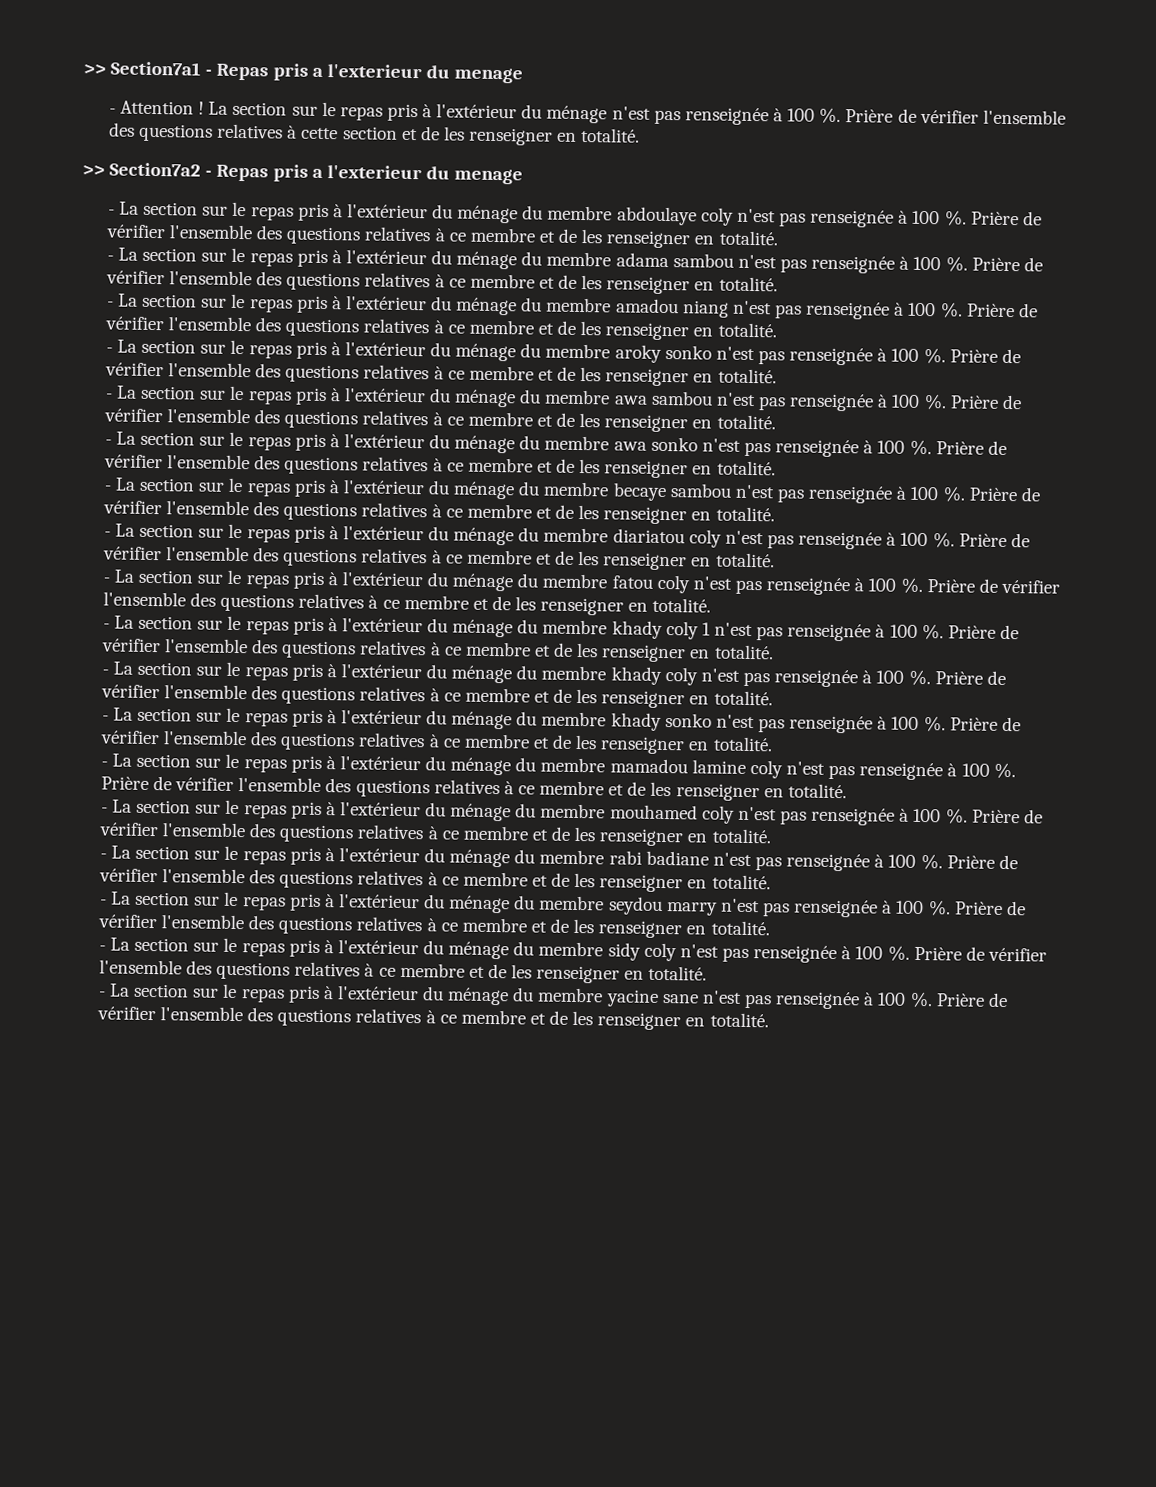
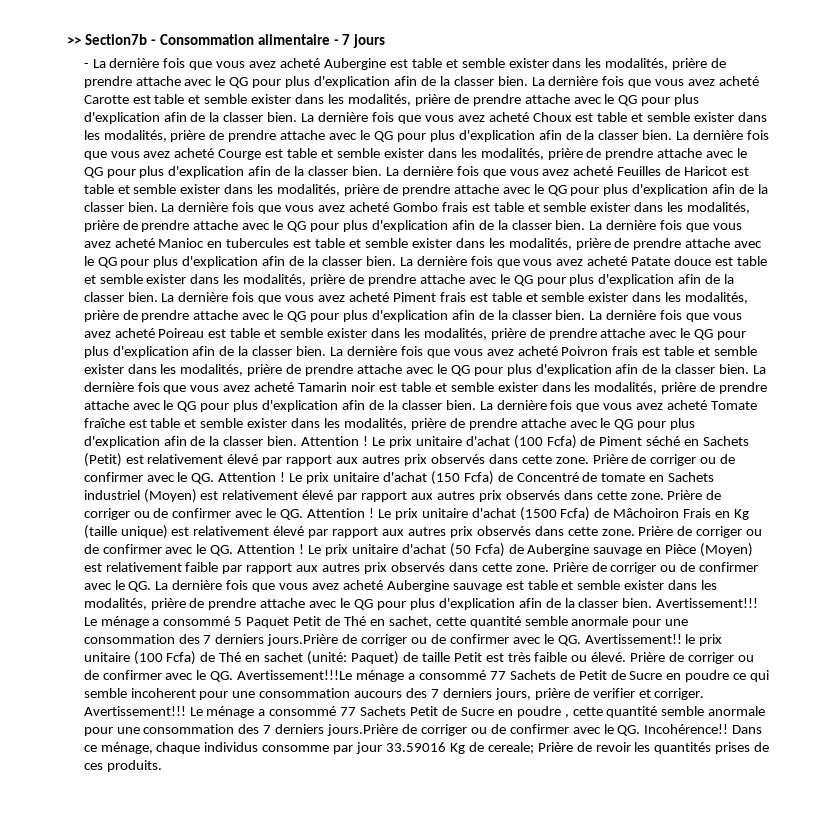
- >> Section7a1 - Repas pris a l'exterieur du menage
- - Attention ! La section sur le repas pris à l'extérieur du ménage n'est pas renseignée à 100 %. Prière de vérifier l'ensemble des questions relatives à cette section et de les renseigner en totalité.
- >> Section7a2 - Repas pris a l'exterieur du menage
- - La section sur le repas pris à l'extérieur du ménage du membre abdoulaye coly n'est pas renseignée à 100 %. Prière de vérifier l'ensemble des questions relatives à ce membre et de les renseigner en totalité.
- - La section sur le repas pris à l'extérieur du ménage du membre adama sambou n'est pas renseignée à 100 %. Prière de vérifier l'ensemble des questions relatives à ce membre et de les renseigner en totalité.
- - La section sur le repas pris à l'extérieur du ménage du membre amadou niang n'est pas renseignée à 100 %. Prière de vérifier l'ensemble des questions relatives à ce membre et de les renseigner en totalité.
- - La section sur le repas pris à l'extérieur du ménage du membre aroky sonko n'est pas renseignée à 100 %. Prière de vérifier l'ensemble des questions relatives à ce membre et de les renseigner en totalité.
- - La section sur le repas pris à l'extérieur du ménage du membre awa sambou n'est pas renseignée à 100 %. Prière de vérifier l'ensemble des questions relatives à ce membre et de les renseigner en totalité.
- - La section sur le repas pris à l'extérieur du ménage du membre awa sonko n'est pas renseignée à 100 %. Prière de vérifier l'ensemble des questions relatives à ce membre et de les renseigner en totalité.
- - La section sur le repas pris à l'extérieur du ménage du membre becaye sambou n'est pas renseignée à 100 %. Prière de vérifier l'ensemble des questions relatives à ce membre et de les renseigner en totalité.
- - La section sur le repas pris à l'extérieur du ménage du membre diariatou coly n'est pas renseignée à 100 %. Prière de vérifier l'ensemble des questions relatives à ce membre et de les renseigner en totalité.
- - La section sur le repas pris à l'extérieur du ménage du membre fatou coly n'est pas renseignée à 100 %. Prière de vérifier l'ensemble des questions relatives à ce membre et de les renseigner en totalité.
- - La section sur le repas pris à l'extérieur du ménage du membre khady coly 1 n'est pas renseignée à 100 %. Prière de vérifier l'ensemble des questions relatives à ce membre et de les renseigner en totalité.
- - La section sur le repas pris à l'extérieur du ménage du membre khady coly n'est pas renseignée à 100 %. Prière de vérifier l'ensemble des questions relatives à ce membre et de les renseigner en totalité.
- - La section sur le repas pris à l'extérieur du ménage du membre khady sonko n'est pas renseignée à 100 %. Prière de vérifier l'ensemble des questions relatives à ce membre et de les renseigner en totalité.
- - La section sur le repas pris à l'extérieur du ménage du membre mamadou lamine coly n'est pas renseignée à 100 %. Prière de vérifier l'ensemble des questions relatives à ce membre et de les renseigner en totalité.
- - La section sur le repas pris à l'extérieur du ménage du membre mouhamed coly n'est pas renseignée à 100 %. Prière de vérifier l'ensemble des questions relatives à ce membre et de les renseigner en totalité.
- - La section sur le repas pris à l'extérieur du ménage du membre rabi badiane n'est pas renseignée à 100 %. Prière de vérifier l'ensemble des questions relatives à ce membre et de les renseigner en totalité.
- - La section sur le repas pris à l'extérieur du ménage du membre seydou marry n'est pas renseignée à 100 %. Prière de vérifier l'ensemble des questions relatives à ce membre et de les renseigner en totalité.
- - La section sur le repas pris à l'extérieur du ménage du membre sidy coly n'est pas renseignée à 100 %. Prière de vérifier l'ensemble des questions relatives à ce membre et de les renseigner en totalité.
- - La section sur le repas pris à l'extérieur du ménage du membre yacine sane n'est pas renseignée à 100 %. Prière de vérifier l'ensemble des questions relatives à ce membre et de les renseigner en totalité.
+ >> Section7b - Consommation alimentaire - 7 jours
+ - La dernière fois que vous avez acheté Aubergine est table et semble exister dans les modalités, prière de prendre attache avec le QG pour plus d'explication afin de la classer bien. La dernière fois que vous avez acheté Carotte est table et semble exister dans les modalités, prière de prendre attache avec le QG pour plus d'explication afin de la classer bien. La dernière fois que vous avez acheté Choux est table et semble exister dans les modalités, prière de prendre attache avec le QG pour plus d'explication afin de la classer bien. La dernière fois que vous avez acheté Courge est table et semble exister dans les modalités, prière de prendre attache avec le QG pour plus d'explication afin de la classer bien. La dernière fois que vous avez acheté Feuilles de Haricot est table et semble exister dans les modalités, prière de prendre attache avec le QG pour plus d'explication afin de la classer bien. La dernière fois que vous avez acheté Gombo frais est table et semble exister dans les modalités, prière de prendre attache avec le QG pour plus d'explication afin de la classer bien. La dernière fois que vous avez acheté Manioc en tubercules est table et semble exister dans les modalités, prière de prendre attache avec le QG pour plus d'explication afin de la classer bien. La dernière fois que vous avez acheté Patate douce est table et semble exister dans les modalités, prière de prendre attache avec le QG pour plus d'explication afin de la classer bien. La dernière fois que vous avez acheté Piment frais est table et semble exister dans les modalités, prière de prendre attache avec le QG pour plus d'explication afin de la classer bien. La dernière fois que vous avez acheté Poireau est table et semble exister dans les modalités, prière de prendre attache avec le QG pour plus d'explication afin de la classer bien. La dernière fois que vous avez acheté Poivron frais est table et semble exister dans les modalités, prière de prendre attache avec le QG pour plus d'explication afin de la classer bien. La dernière fois que vous avez acheté Tamarin noir est table et semble exister dans les modalités, prière de prendre attache avec le QG pour plus d'explication afin de la classer bien. La dernière fois que vous avez acheté Tomate fraîche est table et semble exister dans les modalités, prière de prendre attache avec le QG pour plus d'explication afin de la classer bien. Attention ! Le prix unitaire d'achat (100 Fcfa) de Piment séché en Sachets (Petit) est relativement élevé par rapport aux autres prix observés dans cette zone. Prière de corriger ou de confirmer avec le QG. Attention ! Le prix unitaire d'achat (150 Fcfa) de Concentré de tomate en Sachets industriel (Moyen) est relativement élevé par rapport aux autres prix observés dans cette zone. Prière de corriger ou de confirmer avec le QG. Attention ! Le prix unitaire d'achat (1500 Fcfa) de Mâchoiron Frais en Kg (taille unique) est relativement élevé par rapport aux autres prix observés dans cette zone. Prière de corriger ou de confirmer avec le QG. Attention ! Le prix unitaire d'achat (50 Fcfa) de Aubergine sauvage en Pièce (Moyen) est relativement faible par rapport aux autres prix observés dans cette zone. Prière de corriger ou de confirmer avec le QG. La dernière fois que vous avez acheté Aubergine sauvage est table et semble exister dans les modalités, prière de prendre attache avec le QG pour plus d'explication afin de la classer bien. Avertissement!!! Le ménage a consommé 5 Paquet Petit de Thé en sachet, cette quantité semble anormale pour une consommation des 7 derniers jours.Prière de corriger ou de confirmer avec le QG. Avertissement!! le prix unitaire (100 Fcfa) de Thé en sachet (unité: Paquet) de taille Petit est très faible ou élevé. Prière de corriger ou de confirmer avec le QG. Avertissement!!!Le ménage a consommé 77 Sachets de Petit de Sucre en poudre ce qui semble incoherent pour une consommation aucours des 7 derniers jours, prière de verifier et corriger. Avertissement!!! Le ménage a consommé 77 Sachets Petit de Sucre en poudre , cette quantité semble anormale pour une consommation des 7 derniers jours.Prière de corriger ou de confirmer avec le QG. Incohérence!! Dans ce ménage, chaque individus consomme par jour 33.59016 Kg de cereale; Prière de revoir les quantités prises de ces produits.

